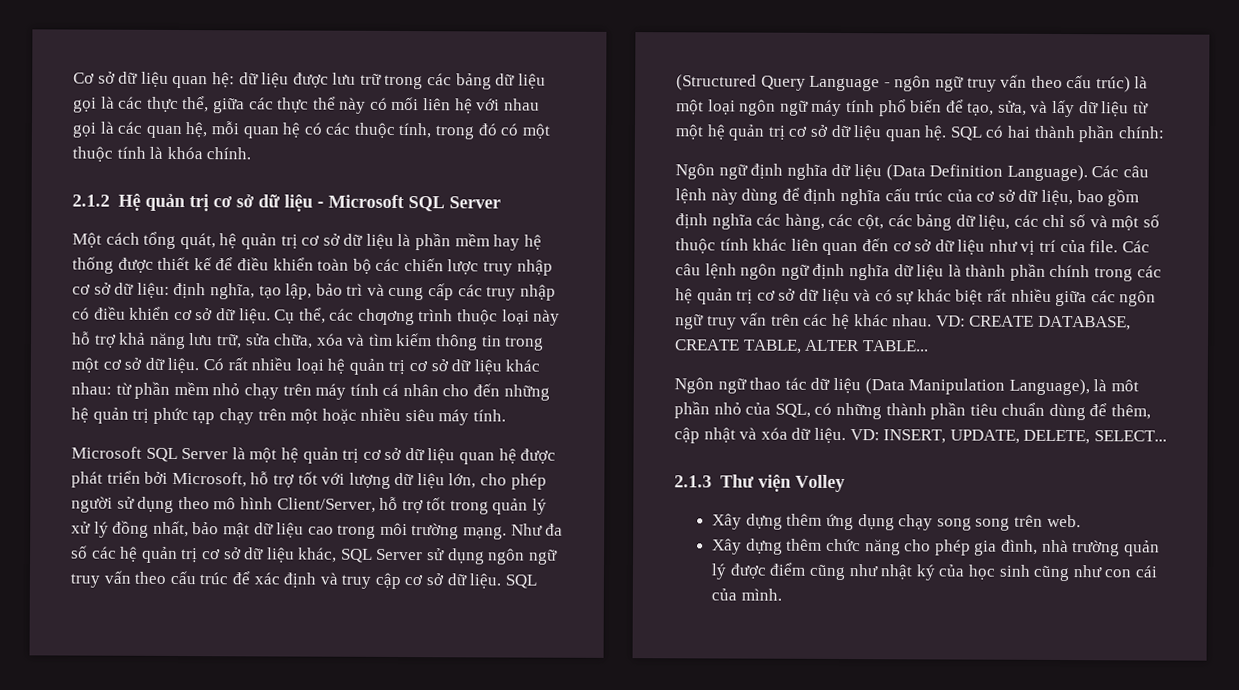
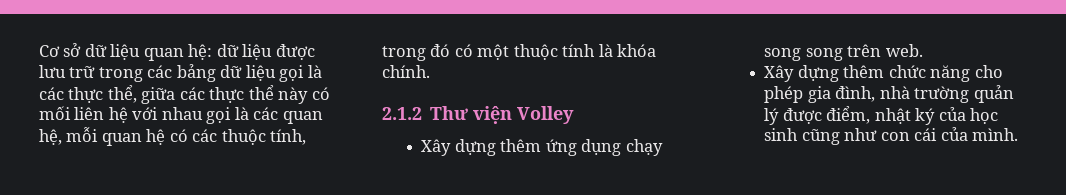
- 2.1.2 Hệ quản trị cơ sở dữ liệu - Microsoft SQL Server
- Một cách tổng quát, hệ quản trị cơ sở dữ liệu là phần mềm hay hệ thống được thiết kế để điều khiển toàn bộ các chiến lược truy nhập cơ sở dữ liệu: định nghĩa, tạo lập, bảo trì và cung cấp các truy nhập có điều khiển cơ sở dữ liệu. Cụ thể, các chƣơng trình thuộc loại này hỗ trợ khả năng lưu trữ, sửa chữa, xóa và tìm kiếm thông tin trong một cơ sở dữ liệu. Có rất nhiều loại hệ quản trị cơ sở dữ liệu khác nhau: từ phần mềm nhỏ chạy trên máy tính cá nhân cho đến những hệ quản trị phức tạp chạy trên một hoặc nhiều siêu máy tính.
- Microsoft SQL Server là một hệ quản trị cơ sở dữ liệu quan hệ được phát triển bởi Microsoft, hỗ trợ tốt với lượng dữ liệu lớn, cho phép người sử dụng theo mô hình Client/Server, hỗ trợ tốt trong quản lý xử lý đồng nhất, bảo mật dữ liệu cao trong môi trường mạng. Như đa số các hệ quản trị cơ sở dữ liệu khác, SQL Server sử dụng ngôn ngữ truy vấn theo cấu trúc để xác định và truy cập cơ sở dữ liệu. SQL (Structured Query Language - ngôn ngữ truy vấn theo cấu trúc) là một loại ngôn ngữ máy tính phổ biến để tạo, sửa, và lấy dữ liệu từ một hệ quản trị cơ sở dữ liệu quan hệ. SQL có hai thành phần chính:
- Ngôn ngữ định nghĩa dữ liệu (Data Definition Language). Các câu lệnh này dùng để định nghĩa cấu trúc của cơ sở dữ liệu, bao gồm định nghĩa các hàng, các cột, các bảng dữ liệu, các chỉ số và một số thuộc tính khác liên quan đến cơ sở dữ liệu như vị trí của file. Các câu lệnh ngôn ngữ định nghĩa dữ liệu là thành phần chính trong các hệ quản trị cơ sở dữ liệu và có sự khác biệt rất nhiều giữa các ngôn ngữ truy vấn trên các hệ khác nhau. VD: CREATE DATABASE, CREATE TABLE, ALTER TABLE...
- Ngôn ngữ thao tác dữ liệu (Data Manipulation Language), là môt phần nhỏ của SQL, có những thành phần tiêu chuẩn dùng để thêm, cập nhật và xóa dữ liệu. VD: INSERT, UPDATE, DELETE, SELECT...
- 2.1.3 Thư viện Volley
+ 2.1.2 Thư viện Volley
- Xây dựng thêm chức năng cho phép gia đình, nhà trường quản lý được điểm cũng như nhật ký của học sinh cũng như con cái của mình.
+ Xây dựng thêm chức năng cho phép gia đình, nhà trường quản lý được điểm, nhật ký của học sinh cũng như con cái của mình.

